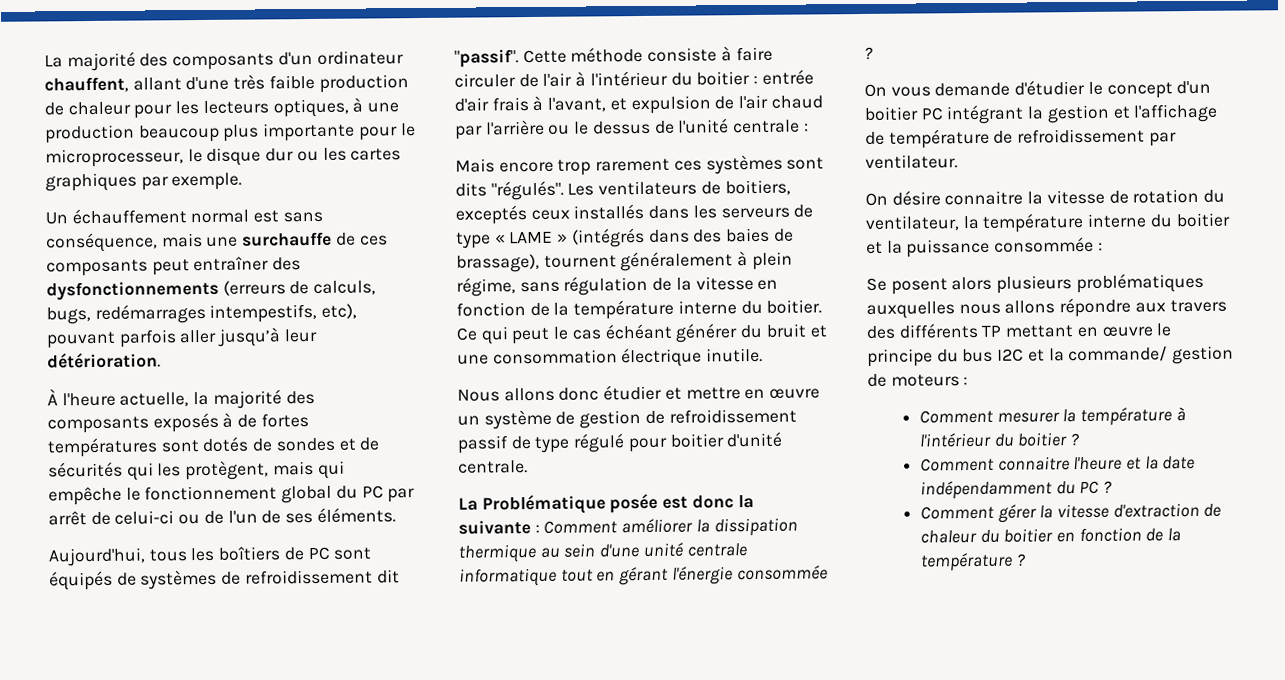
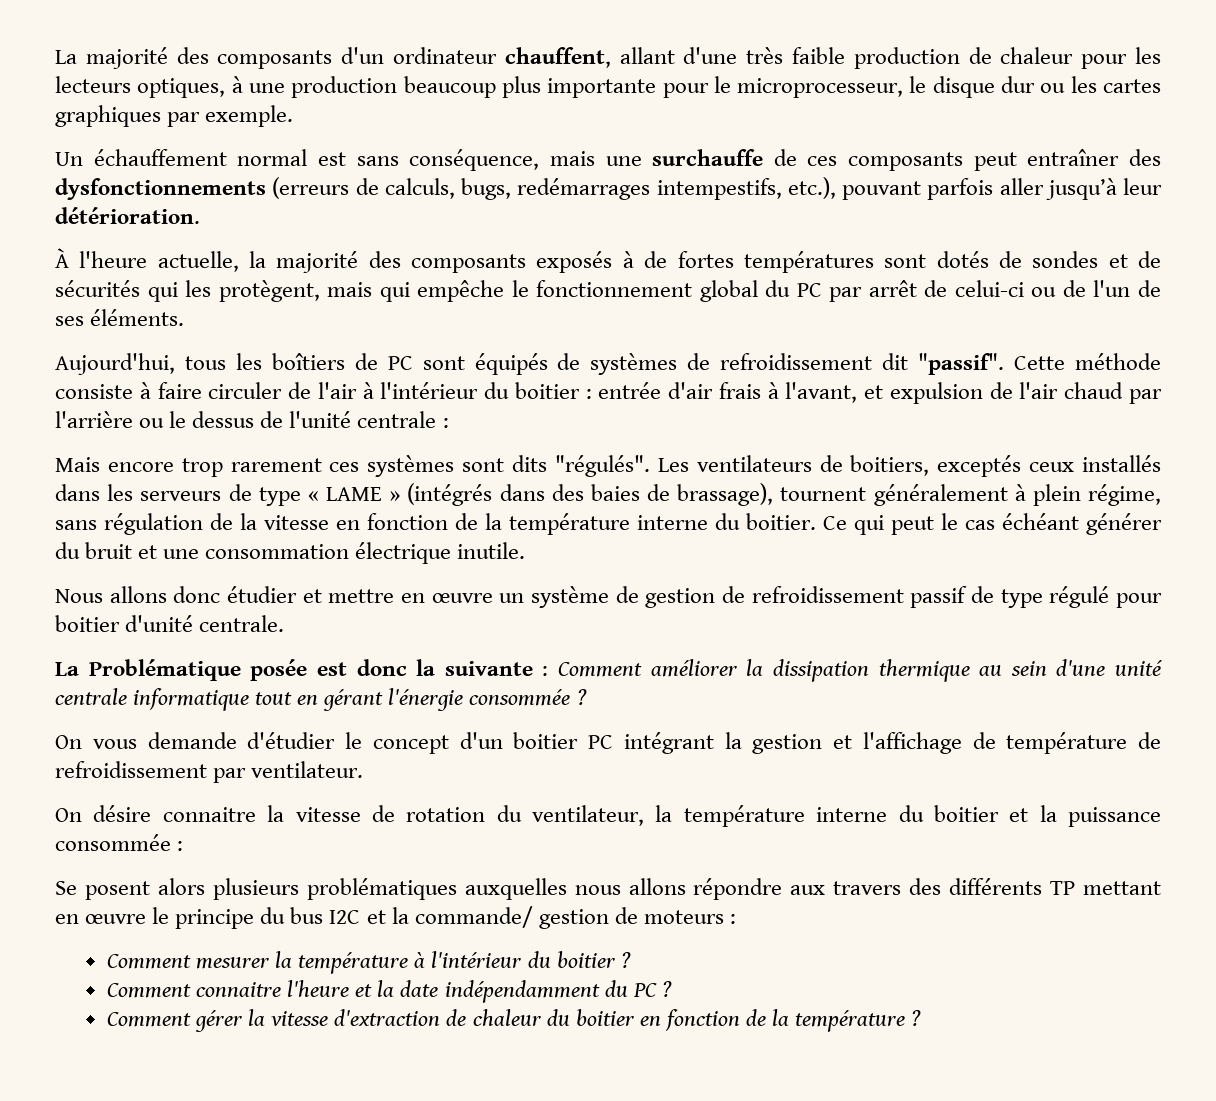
- Un échauffement normal est sans conséquence, mais une surchauffe de ces composants peut entraîner des dysfonctionnements (erreurs de calculs, bugs, redémarrages intempestifs, etc), pouvant parfois aller jusqu’à leur détérioration.
+ Un échauffement normal est sans conséquence, mais une surchauffe de ces composants peut entraîner des dysfonctionnements (erreurs de calculs, bugs, redémarrages intempestifs, etc.), pouvant parfois aller jusqu’à leur détérioration.

